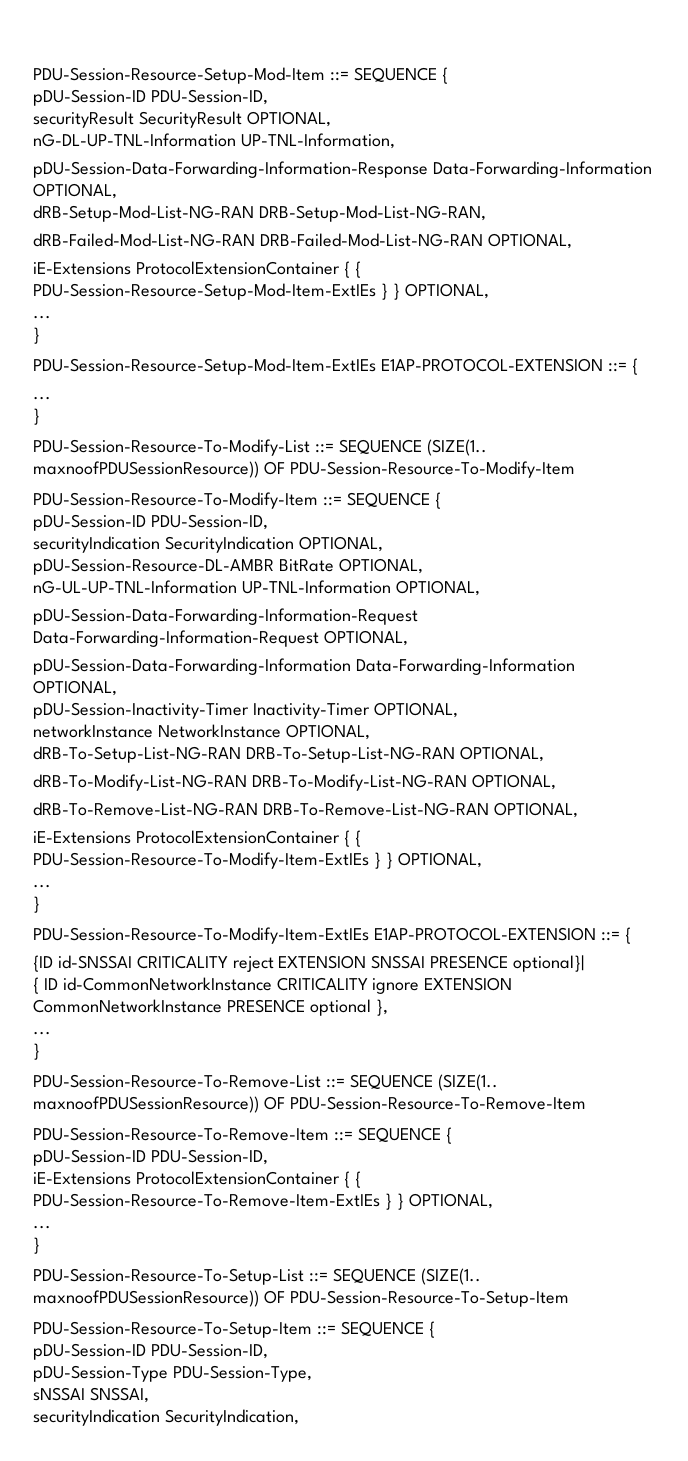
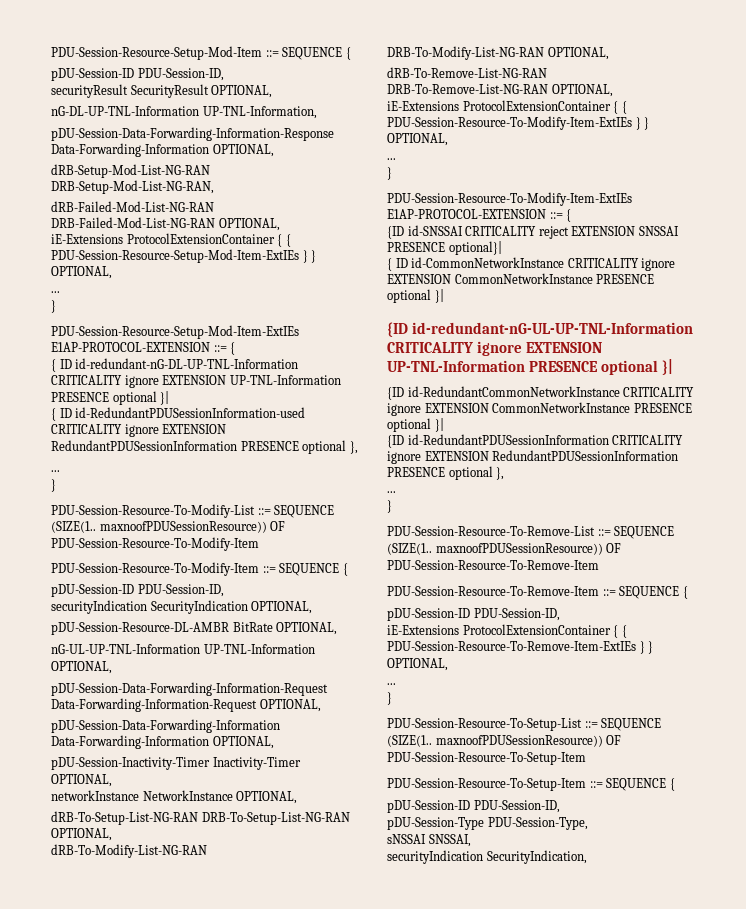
+ { ID id-redundant-nG-DL-UP-TNL-Information CRITICALITY ignore EXTENSION UP-TNL-Information PRESENCE optional }|
+ { ID id-RedundantPDUSessionInformation-used CRITICALITY ignore EXTENSION RedundantPDUSessionInformation PRESENCE optional },
- { ID id-CommonNetworkInstance CRITICALITY ignore EXTENSION CommonNetworkInstance PRESENCE optional },
+ { ID id-CommonNetworkInstance CRITICALITY ignore EXTENSION CommonNetworkInstance PRESENCE optional }|
+ {ID id-redundant-nG-UL-UP-TNL-Information CRITICALITY ignore EXTENSION UP-TNL-Information PRESENCE optional }|
+ {ID id-RedundantCommonNetworkInstance CRITICALITY ignore EXTENSION CommonNetworkInstance PRESENCE optional }|
+ {ID id-RedundantPDUSessionInformation CRITICALITY ignore EXTENSION RedundantPDUSessionInformation PRESENCE optional },

